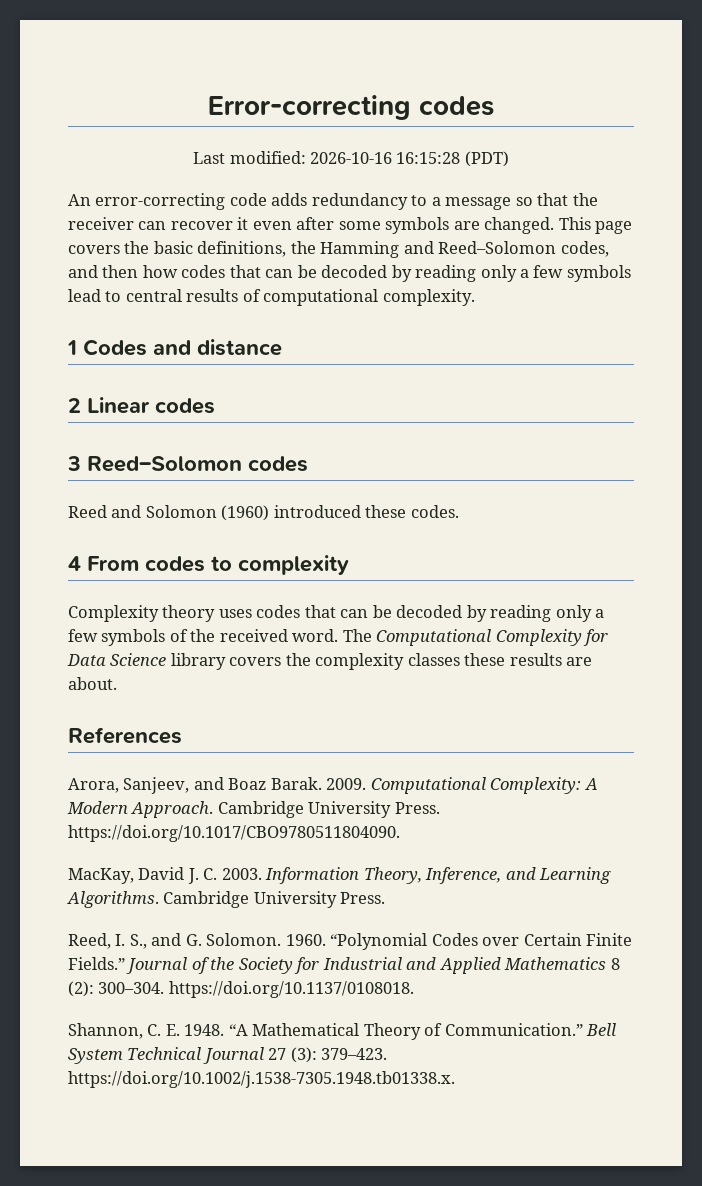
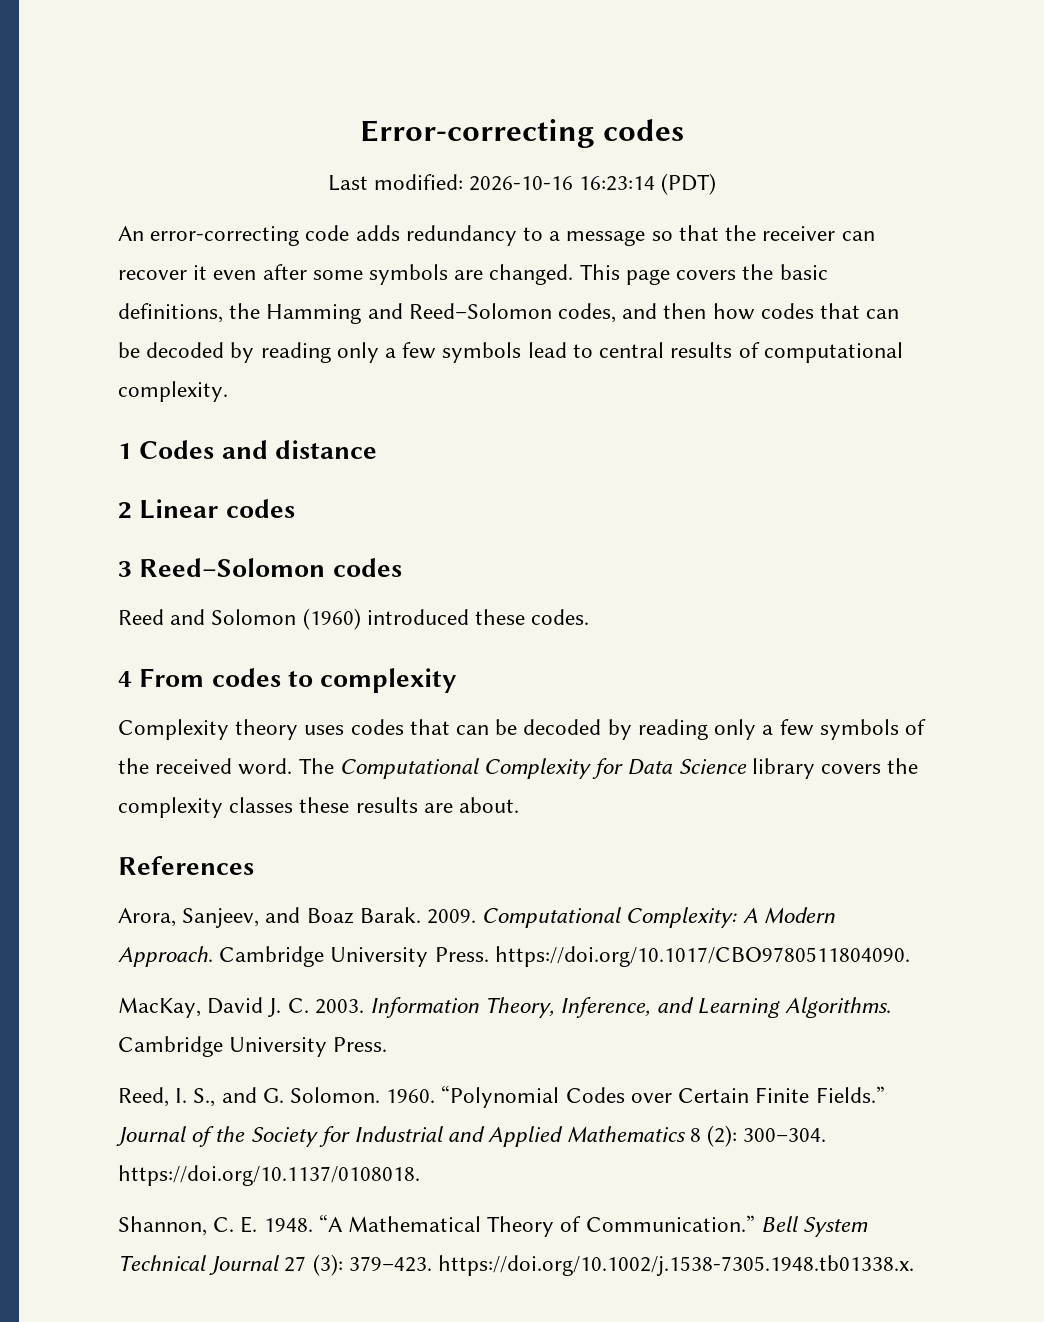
- Last modified: 2026-10-16 16:15:28 (PDT)
+ Last modified: 2026-10-16 16:23:14 (PDT)

